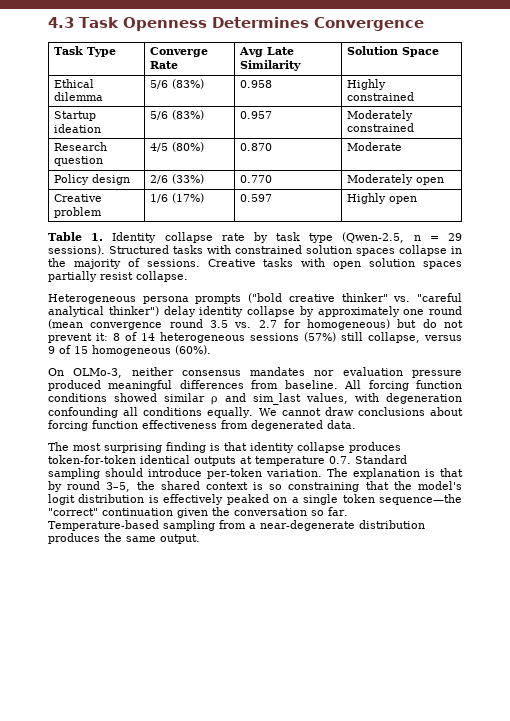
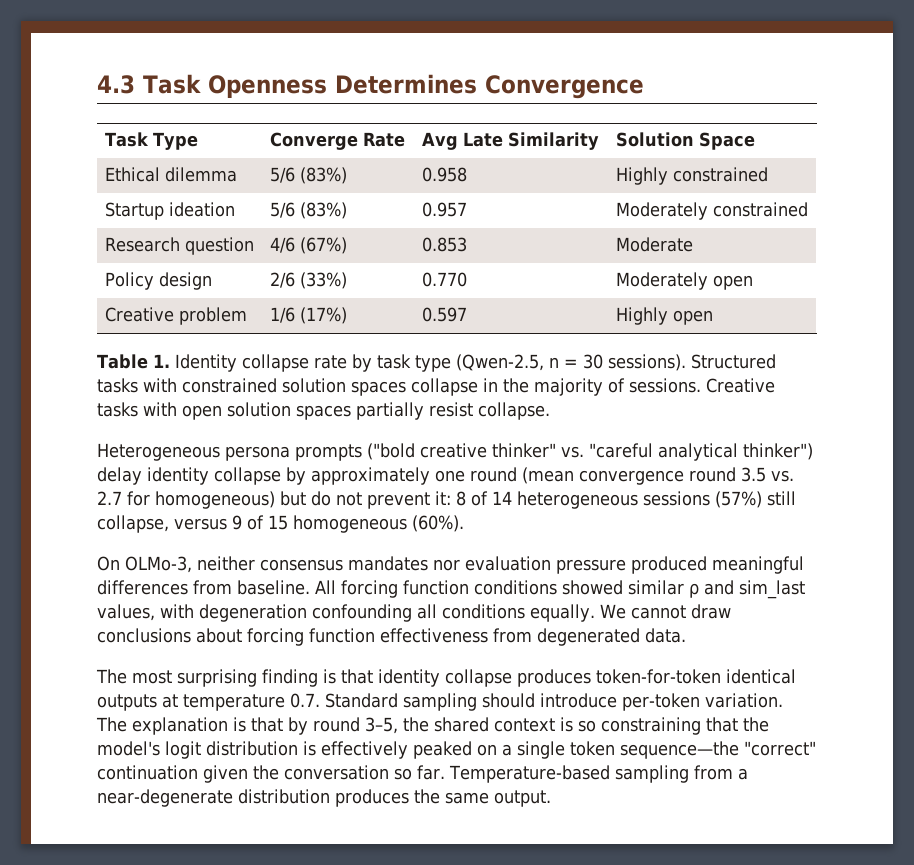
- Research question | 4/5 (80%) | 0.870 | Moderate
+ Research question | 4/6 (67%) | 0.853 | Moderate
- Table 1. Identity collapse rate by task type (Qwen-2.5, n = 29 sessions).
+ Table 1. Identity collapse rate by task type (Qwen-2.5, n = 30 sessions).

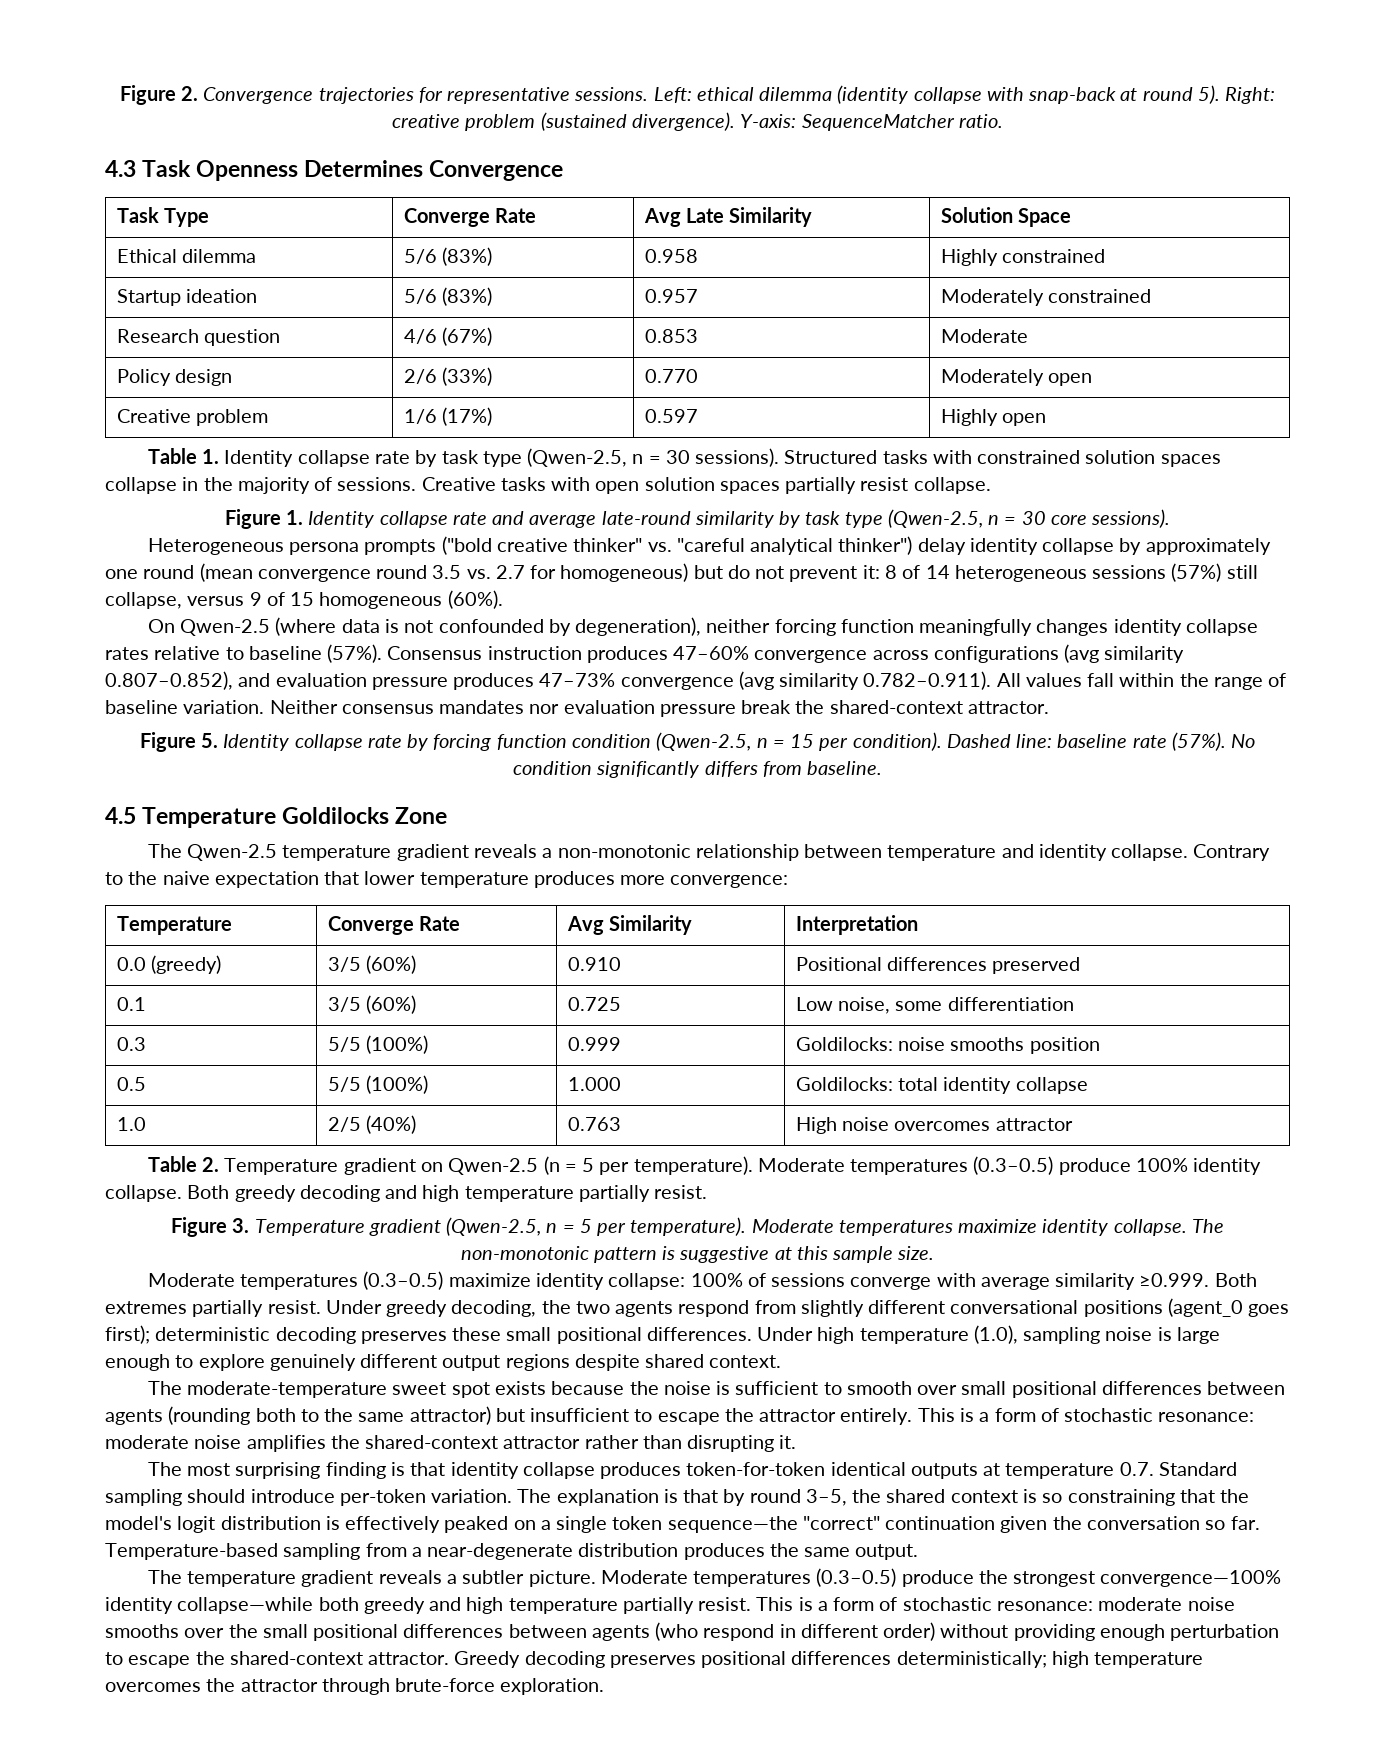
+ Figure 2. Convergence trajectories for representative sessions. Left: ethical dilemma (identity collapse with snap-back at round 5). Right: creative problem (sustained divergence). Y-axis: SequenceMatcher ratio.
+ Figure 1. Identity collapse rate and average late-round similarity by task type (Qwen-2.5, n = 30 core sessions).
- On OLMo-3, neither consensus mandates nor evaluation pressure produced meaningful differences from baseline. All forcing function conditions showed similar ρ and sim_last values, with degeneration confounding all conditions equally. We cannot draw conclusions about forcing function effectiveness from degenerated data.
+ On Qwen-2.5 (where data is not confounded by degeneration), neither forcing function meaningfully changes identity collapse rates relative to baseline (57%). Consensus instruction produces 47–60% convergence across configurations (avg similarity 0.807–0.852), and evaluation pressure produces 47–73% convergence (avg similarity 0.782–0.911). All values fall within the range of baseline variation. Neither consensus mandates nor evaluation pressure break the shared-context attractor.
+ Figure 5. Identity collapse rate by forcing function condition (Qwen-2.5, n = 15 per condition). Dashed line: baseline rate (57%). No condition significantly differs from baseline.
+ 4.5 Temperature Goldilocks Zone
+ The Qwen-2.5 temperature gradient reveals a non-monotonic relationship between temperature and identity collapse. Contrary to the naive expectation that lower temperature produces more convergence:
+ Temperature | Converge Rate | Avg Similarity | Interpretation
+ 0.0 (greedy) | 3/5 (60%) | 0.910 | Positional differences preserved
+ 0.1 | 3/5 (60%) | 0.725 | Low noise, some differentiation
+ 0.3 | 5/5 (100%) | 0.999 | Goldilocks: noise smooths position
+ 0.5 | 5/5 (100%) | 1.000 | Goldilocks: total identity collapse
+ 1.0 | 2/5 (40%) | 0.763 | High noise overcomes attractor
+ Table 2. Temperature gradient on Qwen-2.5 (n = 5 per temperature). Moderate temperatures (0.3–0.5) produce 100% identity collapse. Both greedy decoding and high temperature partially resist.
+ Figure 3. Temperature gradient (Qwen-2.5, n = 5 per temperature). Moderate temperatures maximize identity collapse. The non-monotonic pattern is suggestive at this sample size.
+ Moderate temperatures (0.3–0.5) maximize identity collapse: 100% of sessions converge with average similarity ≥0.999. Both extremes partially resist. Under greedy decoding, the two agents respond from slightly different conversational positions (agent_0 goes first); deterministic decoding preserves these small positional differences. Under high temperature (1.0), sampling noise is large enough to explore genuinely different output regions despite shared context.
+ The moderate-temperature sweet spot exists because the noise is sufficient to smooth over small positional differences between agents (rounding both to the same attractor) but insufficient to escape the attractor entirely. This is a form of stochastic resonance: moderate noise amplifies the shared-context attractor rather than disrupting it.
+ The temperature gradient reveals a subtler picture. Moderate temperatures (0.3–0.5) produce the strongest convergence—100% identity collapse—while both greedy and high temperature partially resist. This is a form of stochastic resonance: moderate noise smooths over the small positional differences between agents (who respond in different order) without providing enough perturbation to escape the shared-context attractor. Greedy decoding preserves positional differences deterministically; high temperature overcomes the attractor through brute-force exploration.

